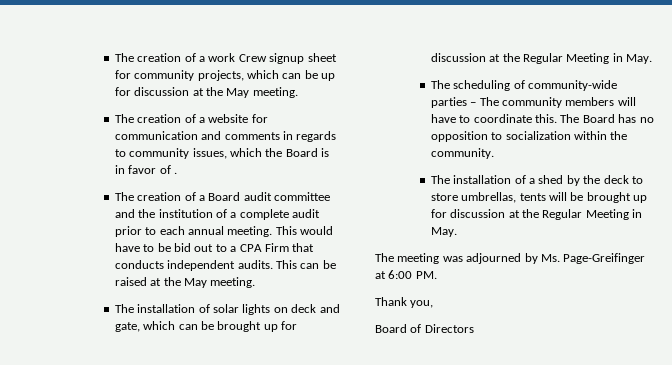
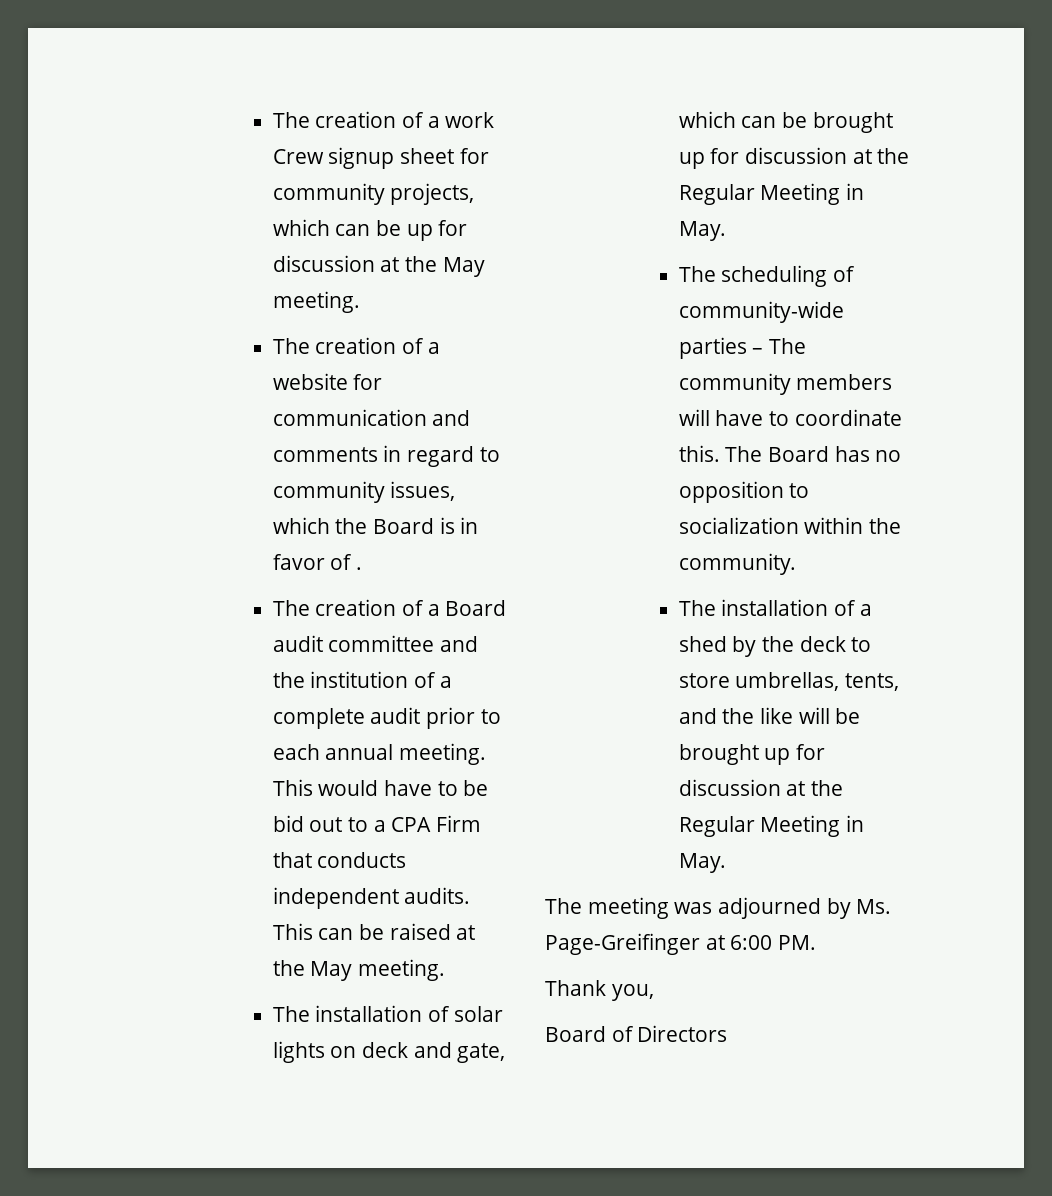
- The creation of a website for communication and comments in regards to community issues, which the Board is in favor of .
+ The creation of a website for communication and comments in regard to community issues, which the Board is in favor of .
- The installation of a shed by the deck to store umbrellas, tents will be brought up for discussion at the Regular Meeting in May.
+ The installation of a shed by the deck to store umbrellas, tents, and the like will be brought up for discussion at the Regular Meeting in May.

